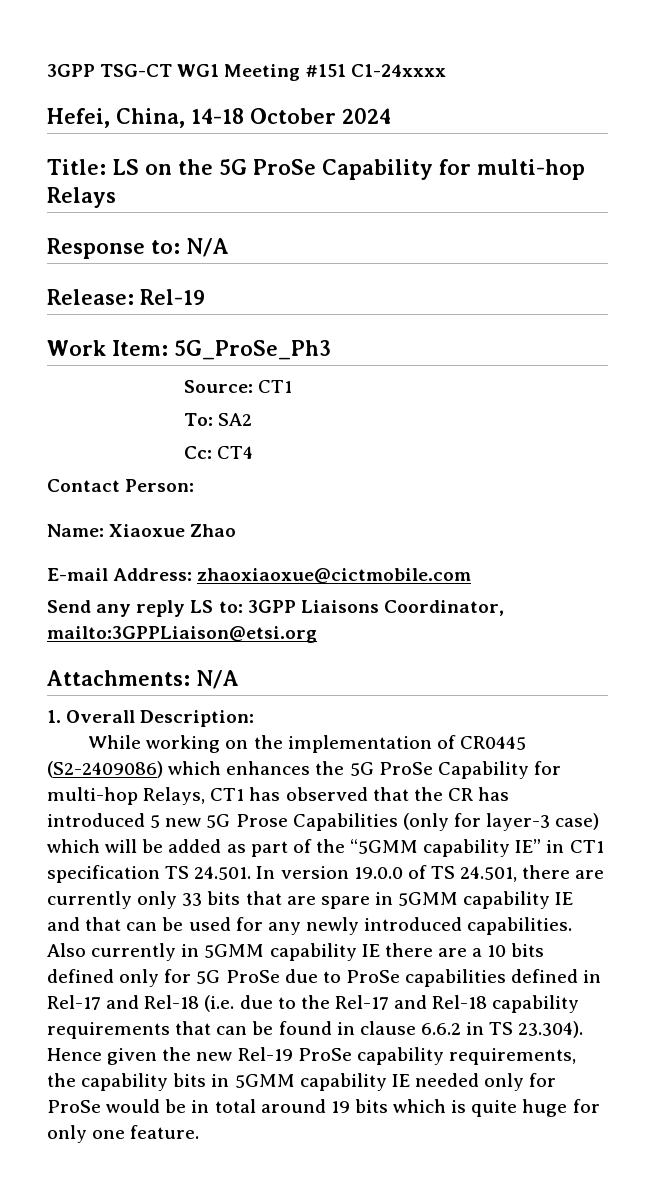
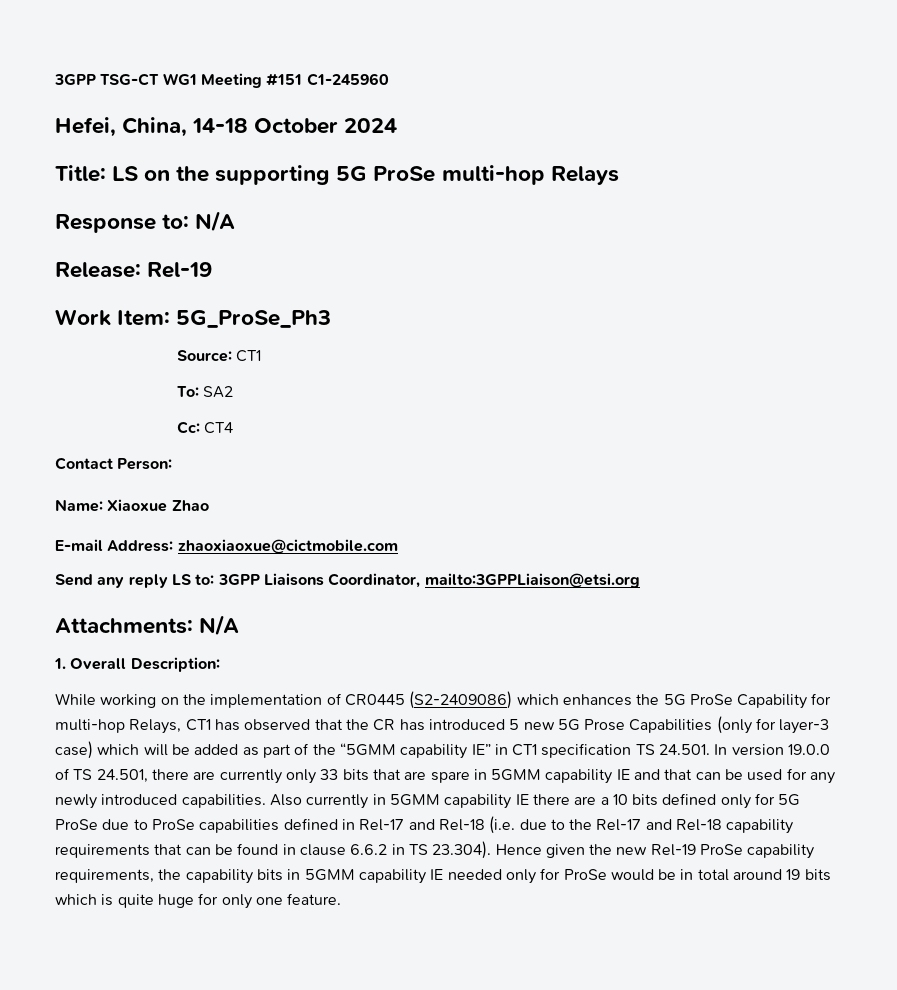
- 3GPP TSG-CT WG1 Meeting #151 C1-24xxxx
+ 3GPP TSG-CT WG1 Meeting #151 C1-245960
- Title: LS on the 5G ProSe Capability for multi-hop Relays
+ Title: LS on the supporting 5G ProSe multi-hop Relays

